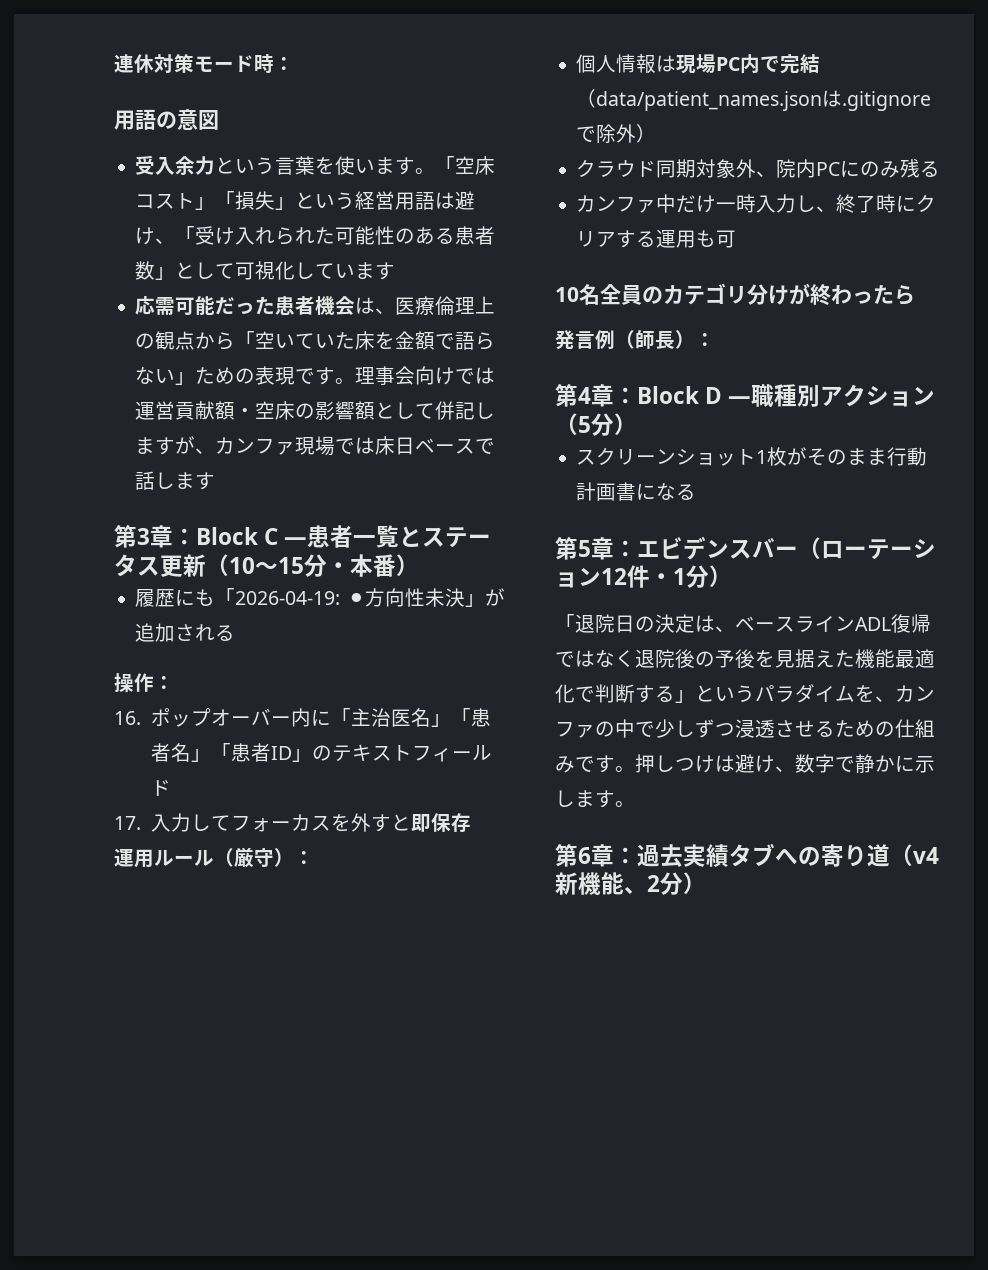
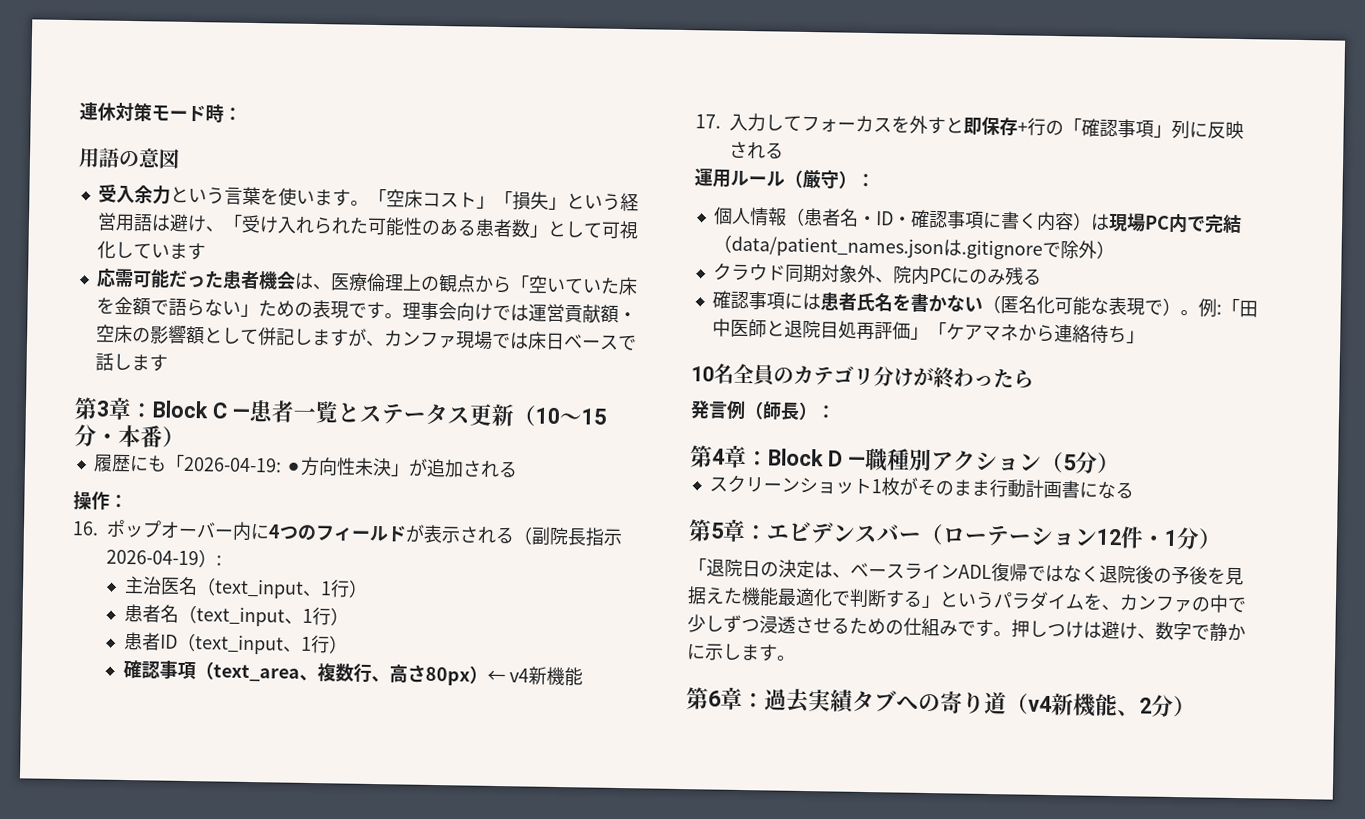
- 16.ポップオーバー内に「主治医名」「患者名」「患者ID」のテキストフィールド
+ 16.ポップオーバー内に4つのフィールドが表示される（副院長指示2026-04-19）:
+ 主治医名（text_input、1行）
+ 患者名（text_input、1行）
+ 患者ID（text_input、1行）
+ 確認事項（text_area、複数行、高さ80px）← v4新機能
- 17.入力してフォーカスを外すと即保存
+ 17.入力してフォーカスを外すと即保存+行の「確認事項」列に反映される
- 個人情報は現場PC内で完結（data/patient_names.jsonは.gitignoreで除外）
+ 個人情報（患者名・ID・確認事項に書く内容）は現場PC内で完結（data/patient_names.jsonは.gitignoreで除外）
- カンファ中だけ一時入力し、終了時にクリアする運用も可
+ 確認事項には患者氏名を書かない（匿名化可能な表現で）。例:「田中医師と退院目処再評価」「ケアマネから連絡待ち」

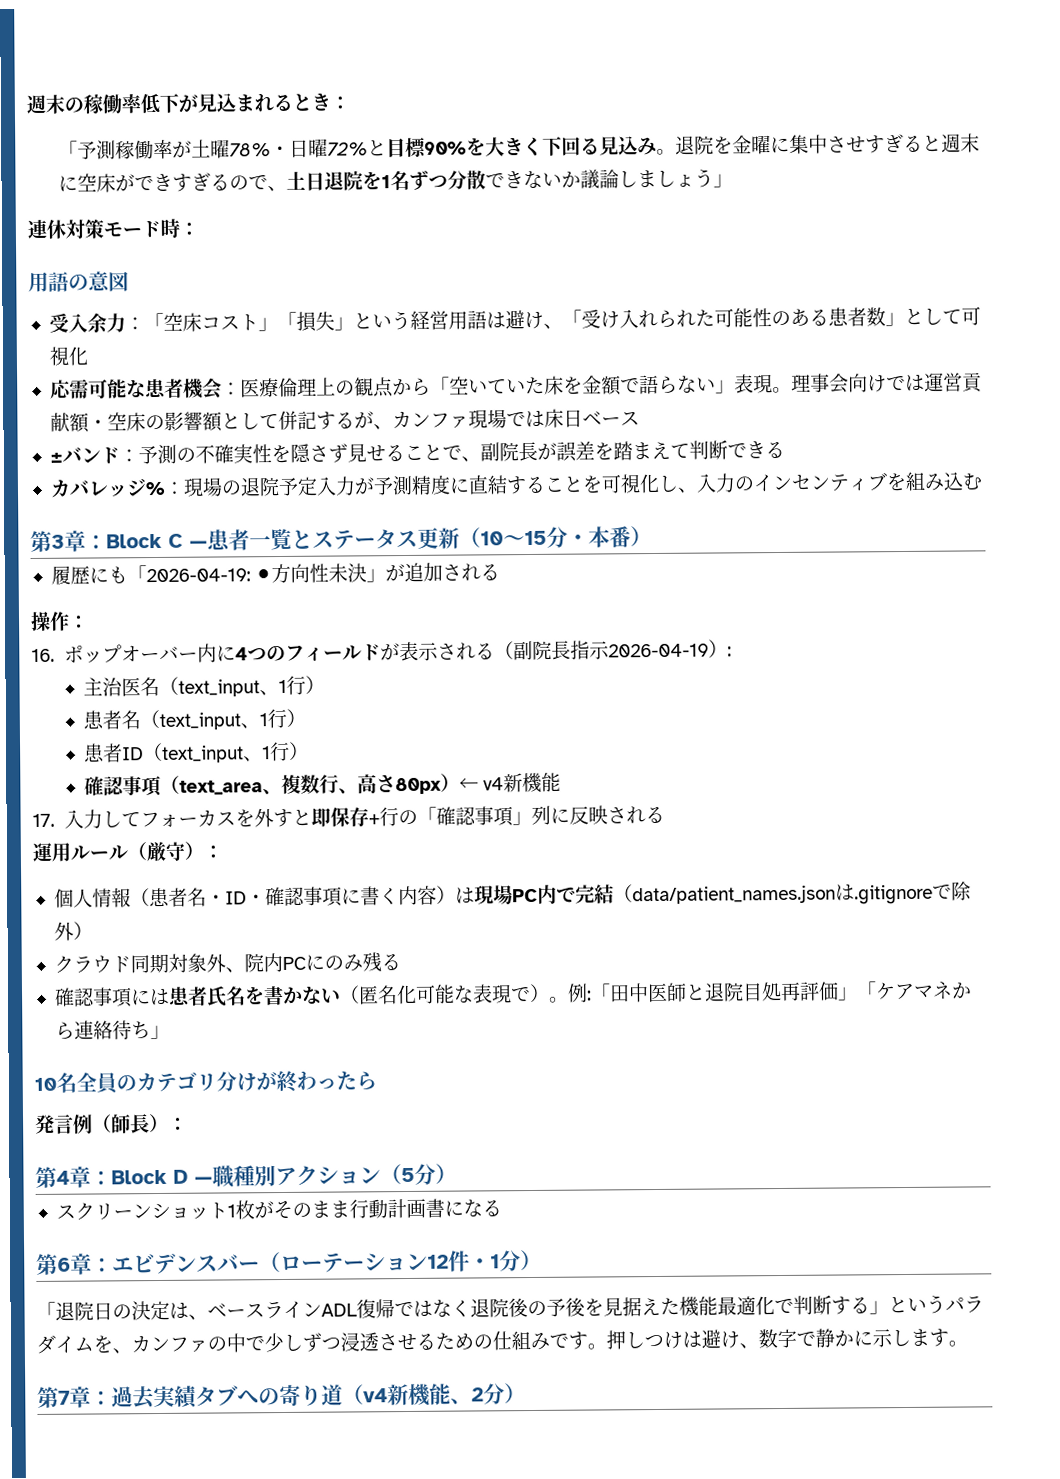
+ 週末の稼働率低下が見込まれるとき：
+ 「予測稼働率が土曜78%・日曜72%と目標90%を大きく下回る見込み。退院を金曜に集中させすぎると週末に空床ができすぎるので、土日退院を1名ずつ分散できないか議論しましょう」
- 受入余力という言葉を使います。「空床コスト」「損失」という経営用語は避け、「受け入れられた可能性のある患者数」として可視化しています
+ 受入余力：「空床コスト」「損失」という経営用語は避け、「受け入れられた可能性のある患者数」として可視化
- 応需可能だった患者機会は、医療倫理上の観点から「空いていた床を金額で語らない」ための表現です。
+ 応需可能な患者機会：医療倫理上の観点から「空いていた床を金額で語らない」表現。
- 理事会向けでは運営貢献額・空床の影響額として併記しますが、カンファ現場では床日ベースで話します
+ 理事会向けでは運営貢献額・空床の影響額として併記するが、カンファ現場では床日ベース
+ ±バンド：予測の不確実性を隠さず見せることで、副院長が誤差を踏まえて判断できる
+ カバレッジ%：現場の退院予定入力が予測精度に直結することを可視化し、入力のインセンティブを組み込む
- 第5章：エビデンスバー（ローテーション12件・1分）
+ 第6章：エビデンスバー（ローテーション12件・1分）
- 第6章：過去実績タブへの寄り道（v4新機能、2分）
+ 第7章：過去実績タブへの寄り道（v4新機能、2分）

